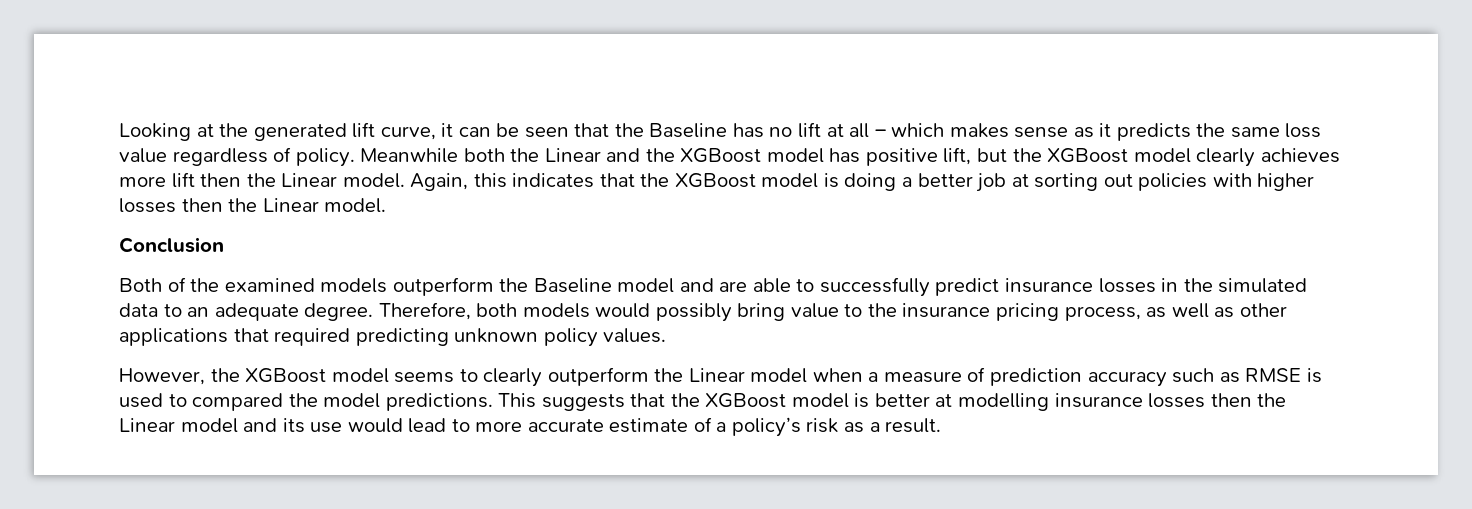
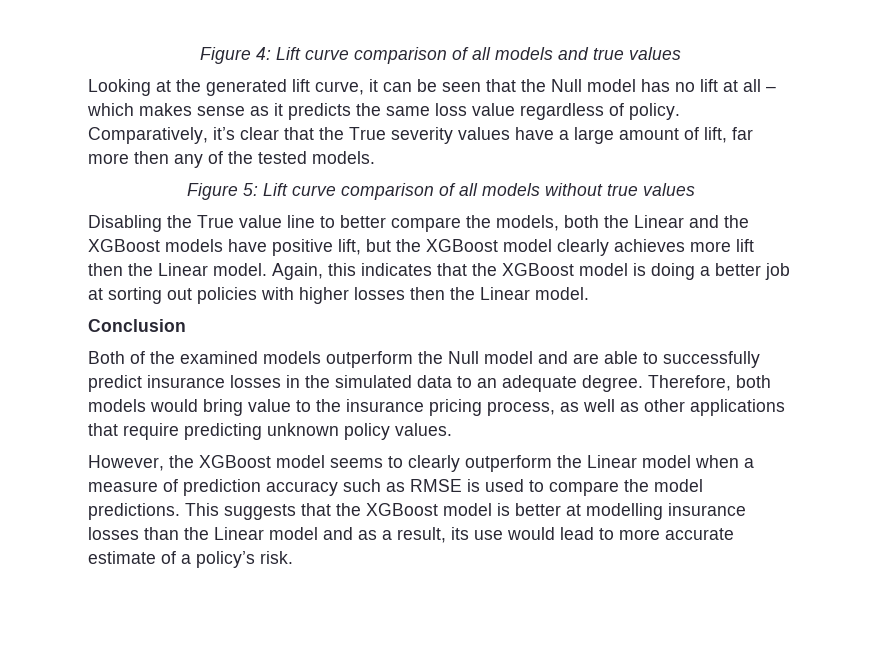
+ Figure 4: Lift curve comparison of all models and true values
- Looking at the generated lift curve, it can be seen that the Baseline has no lift at all – which makes sense as it predicts the same loss value regardless of policy.
+ Looking at the generated lift curve, it can be seen that the Null model has no lift at all – which makes sense as it predicts the same loss value regardless of policy.
- Meanwhile both the Linear and the XGBoost model has positive lift, but the XGBoost model clearly achieves more lift then the Linear model.
+ Comparatively, it’s clear that the True severity values have a large amount of lift, far more then any of the tested models.
+ Figure 5: Lift curve comparison of all models without true values
+ Disabling the True value line to better compare the models, both the Linear and the XGBoost models have positive lift, but the XGBoost model clearly achieves more lift then the Linear model.
- Both of the examined models outperform the Baseline model and are able to successfully predict insurance losses in the simulated data to an adequate degree.
+ Both of the examined models outperform the Null model and are able to successfully predict insurance losses in the simulated data to an adequate degree.
- Therefore, both models would possibly bring value to the insurance pricing process, as well as other applications that required predicting unknown policy values.
+ Therefore, both models would bring value to the insurance pricing process, as well as other applications that require predicting unknown policy values.
- However, the XGBoost model seems to clearly outperform the Linear model when a measure of prediction accuracy such as RMSE is used to compared the model predictions.
+ However, the XGBoost model seems to clearly outperform the Linear model when a measure of prediction accuracy such as RMSE is used to compare the model predictions.
- This suggests that the XGBoost model is better at modelling insurance losses then the Linear model and its use would lead to more accurate estimate of a policy’s risk as a result.
+ This suggests that the XGBoost model is better at modelling insurance losses than the Linear model and as a result, its use would lead to more accurate estimate of a policy’s risk.

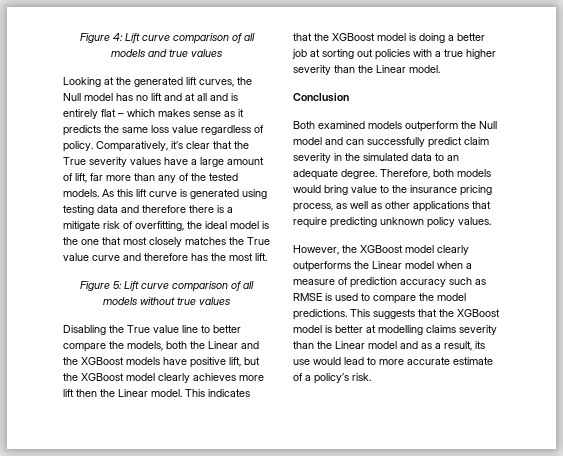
- Looking at the generated lift curve, it can be seen that the Null model has no lift at all – which makes sense as it predicts the same loss value regardless of policy.
+ Looking at the generated lift curves, the Null model has no lift and at all and is entirely flat – which makes sense as it predicts the same loss value regardless of policy.
- Comparatively, it’s clear that the True severity values have a large amount of lift, far more then any of the tested models.
+ Comparatively, it’s clear that the True severity values have a large amount of lift, far more than any of the tested models. As this lift curve is generated using testing data and therefore there is a mitigate risk of overfitting, the ideal model is the one that most closely matches the True value curve and therefore has the most lift.
- Again, this indicates that the XGBoost model is doing a better job at sorting out policies with higher losses then the Linear model.
+ This indicates that the XGBoost model is doing a better job at sorting out policies with a true higher severity than the Linear model.
- Both of the examined models outperform the Null model and are able to successfully predict insurance losses in the simulated data to an adequate degree.
+ Both examined models outperform the Null model and can successfully predict claim severity in the simulated data to an adequate degree.
- However, the XGBoost model seems to clearly outperform the Linear model when a measure of prediction accuracy such as RMSE is used to compare the model predictions.
+ However, the XGBoost model clearly outperforms the Linear model when a measure of prediction accuracy such as RMSE is used to compare the model predictions.
- This suggests that the XGBoost model is better at modelling insurance losses than the Linear model and as a result, its use would lead to more accurate estimate of a policy’s risk.
+ This suggests that the XGBoost model is better at modelling claims severity than the Linear model and as a result, its use would lead to more accurate estimate of a policy’s risk.

